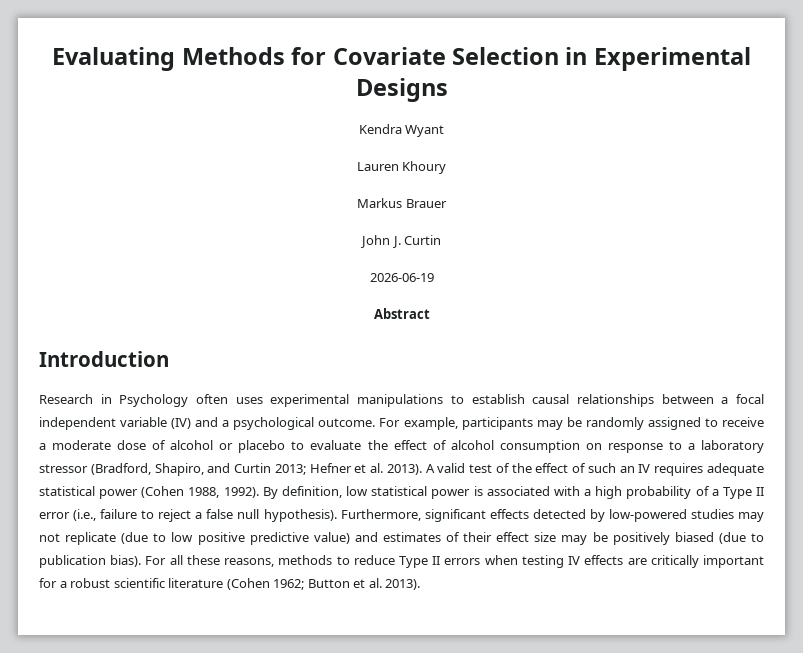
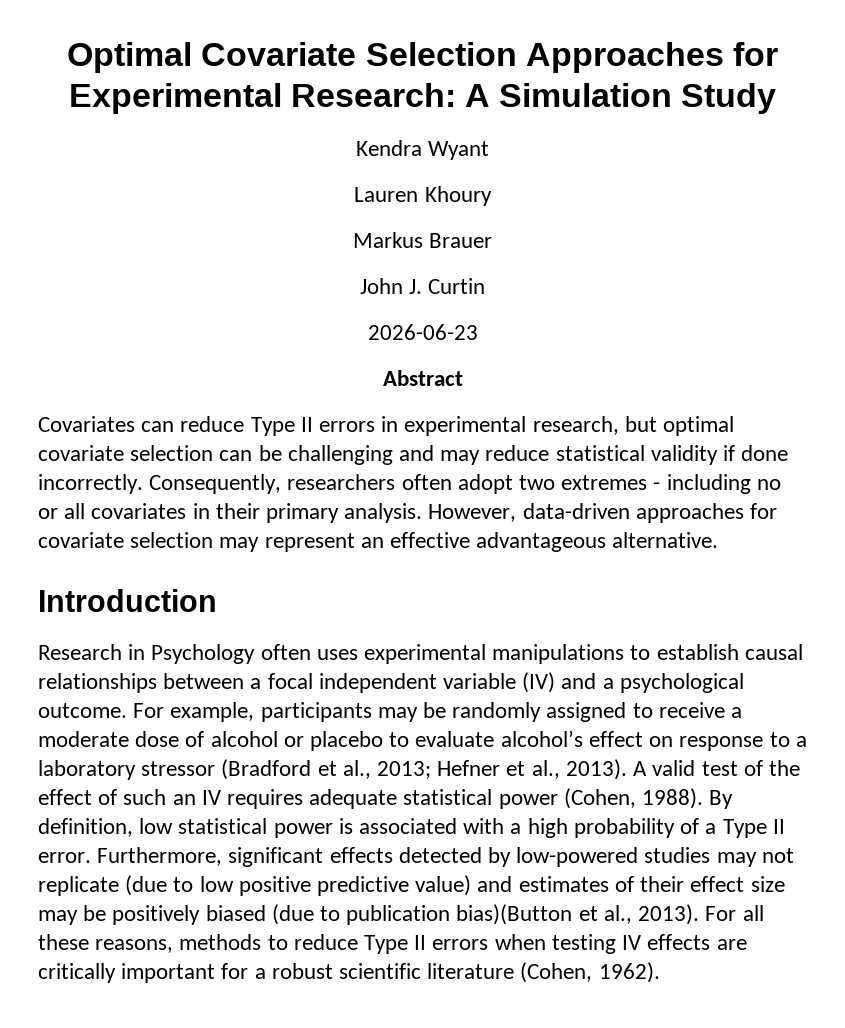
- Evaluating Methods for Covariate Selection in Experimental Designs
+ Optimal Covariate Selection Approaches for Experimental Research: A Simulation Study
- 2026-06-19
+ 2026-06-23
+ Covariates can reduce Type II errors in experimental research, but optimal covariate selection can be challenging and may reduce statistical validity if done incorrectly. Consequently, researchers often adopt two extremes - including no or all covariates in their primary analysis. However, data-driven approaches for covariate selection may represent an effective advantageous alternative.
- For example, participants may be randomly assigned to receive a moderate dose of alcohol or placebo to evaluate the effect of alcohol consumption on response to a laboratory stressor (Bradford, Shapiro, and Curtin 2013; Hefner et al. 2013).
+ For example, participants may be randomly assigned to receive a moderate dose of alcohol or placebo to evaluate alcohol’s effect on response to a laboratory stressor (Bradford et al., 2013; Hefner et al., 2013).
- A valid test of the effect of such an IV requires adequate statistical power (Cohen 1988, 1992).
+ A valid test of the effect of such an IV requires adequate statistical power (Cohen, 1988).
- By definition, low statistical power is associated with a high probability of a Type II error (i.e., failure to reject a false null hypothesis).
+ By definition, low statistical power is associated with a high probability of a Type II error.
- Furthermore, significant effects detected by low-powered studies may not replicate (due to low positive predictive value) and estimates of their effect size may be positively biased (due to publication bias).
+ Furthermore, significant effects detected by low-powered studies may not replicate (due to low positive predictive value) and estimates of their effect size may be positively biased (due to publication bias)(Button et al., 2013).
- For all these reasons, methods to reduce Type II errors when testing IV effects are critically important for a robust scientific literature (Cohen 1962; Button et al. 2013).
+ For all these reasons, methods to reduce Type II errors when testing IV effects are critically important for a robust scientific literature (Cohen, 1962).

